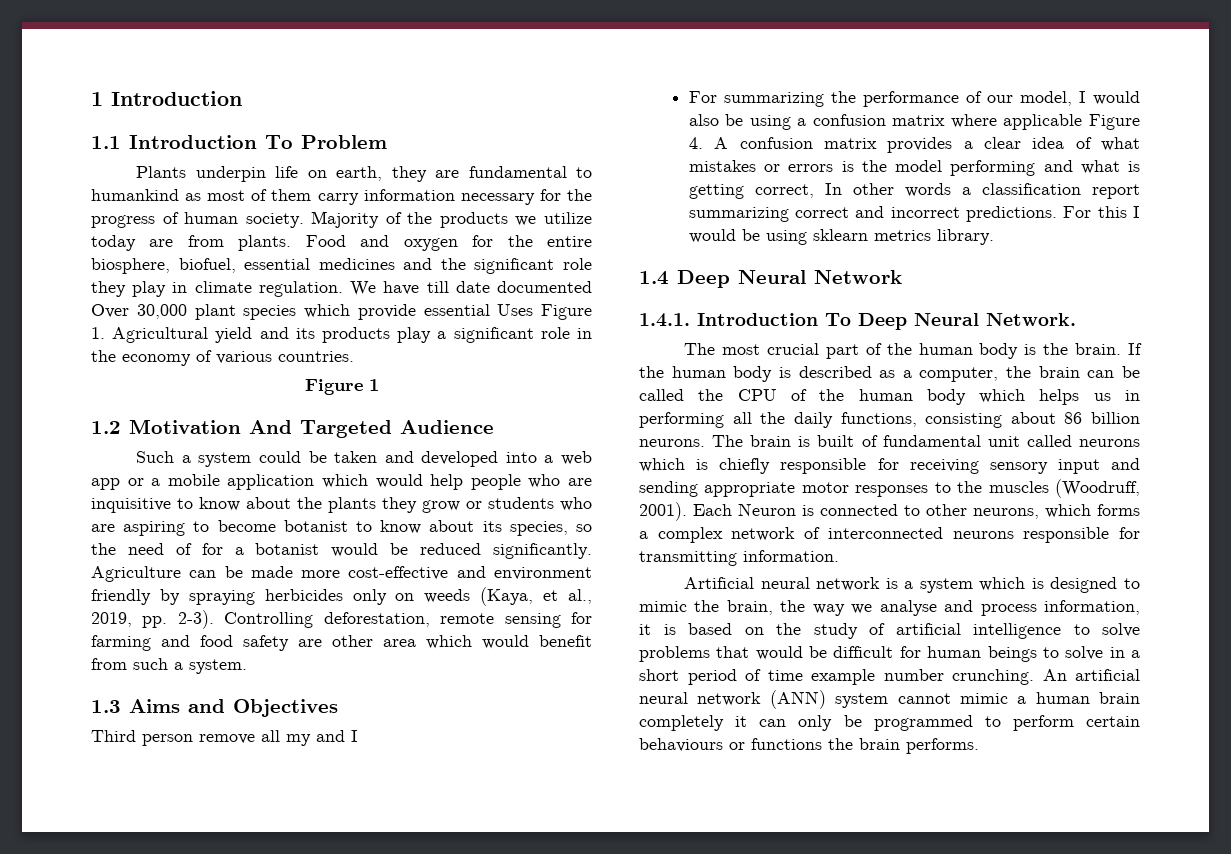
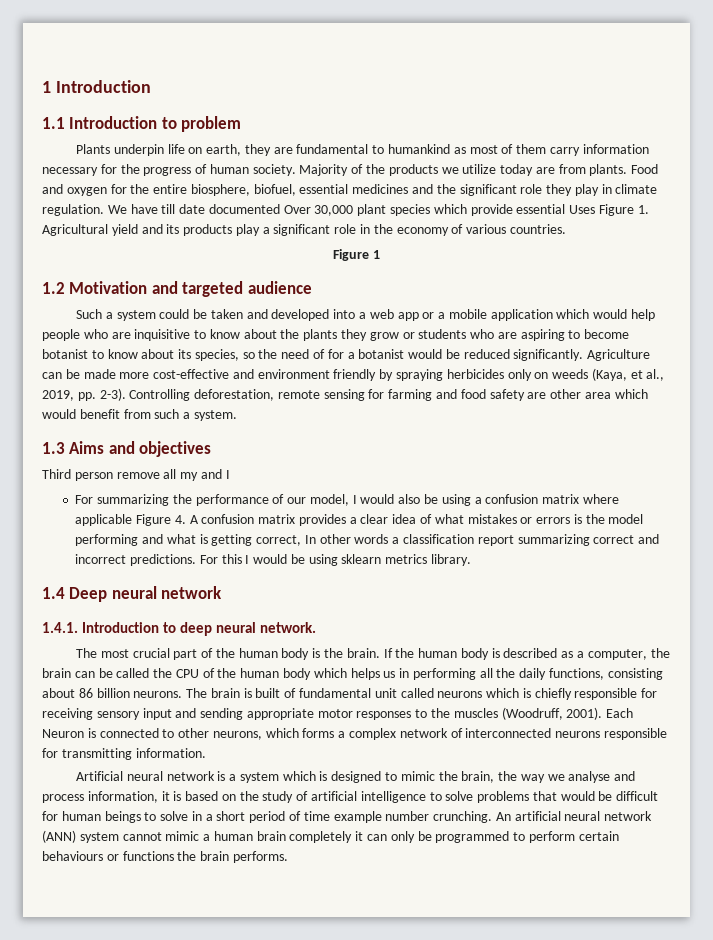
- 1.1 Introduction To Problem
+ 1.1 Introduction to problem
- 1.2 Motivation And Targeted Audience
+ 1.2 Motivation and targeted audience
- 1.3 Aims and Objectives
+ 1.3 Aims and objectives
- 1.4 Deep Neural Network
+ 1.4 Deep neural network
- 1.4.1. Introduction To Deep Neural Network.
+ 1.4.1. Introduction to deep neural network.

